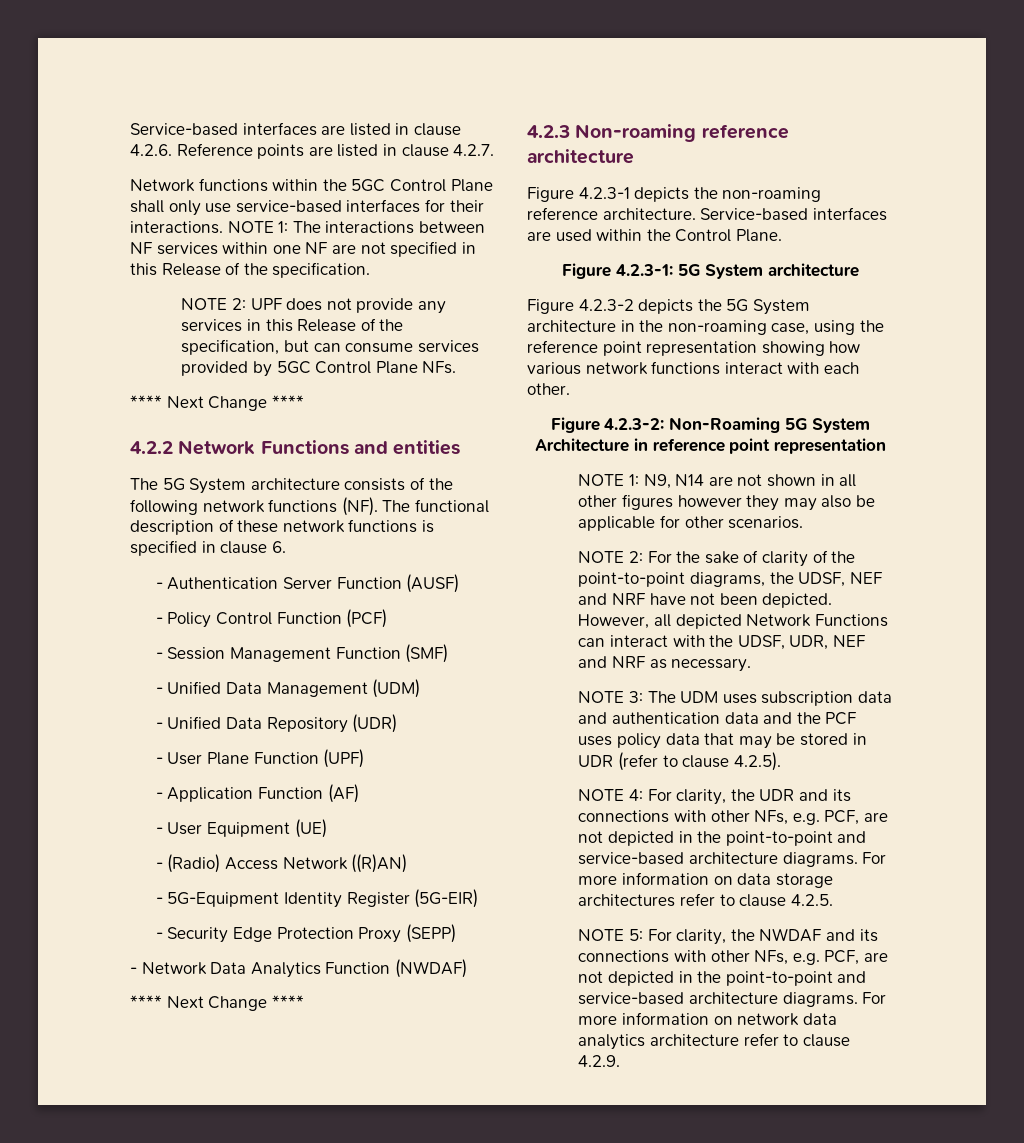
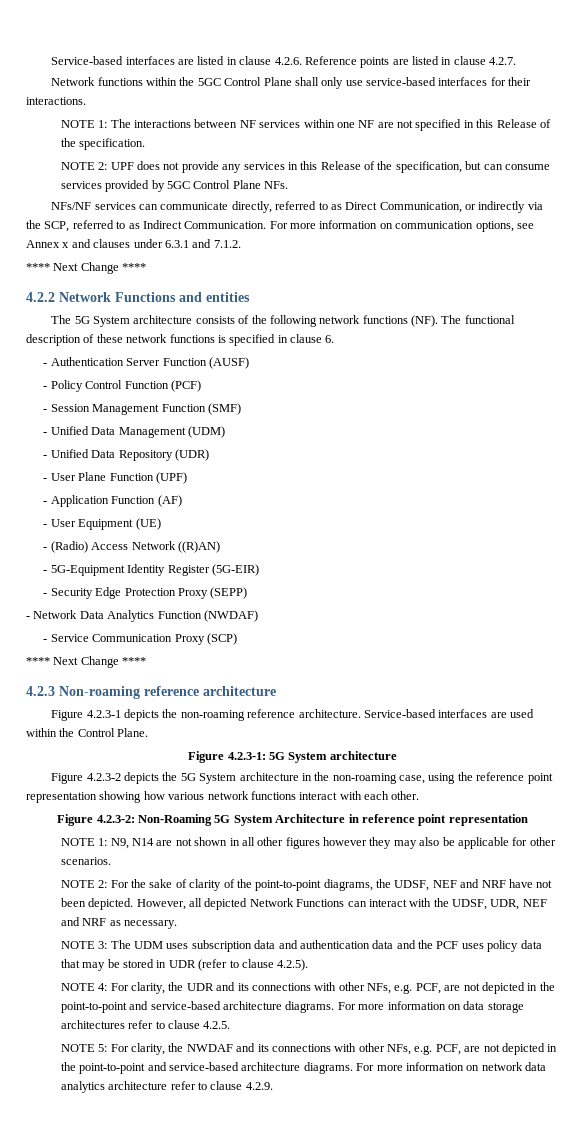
- Network functions within the 5GC Control Plane shall only use service-based interfaces for their interactions. NOTE 1: The interactions between NF services within one NF are not specified in this Release of the specification.
+ Network functions within the 5GC Control Plane shall only use service-based interfaces for their interactions.
+ NOTE 1: The interactions between NF services within one NF are not specified in this Release of the specification.
+ NFs/NF services can communicate directly, referred to as Direct Communication, or indirectly via the SCP, referred to as Indirect Communication. For more information on communication options, see Annex x and clauses under 6.3.1 and 7.1.2.
+ - Service Communication Proxy (SCP)

